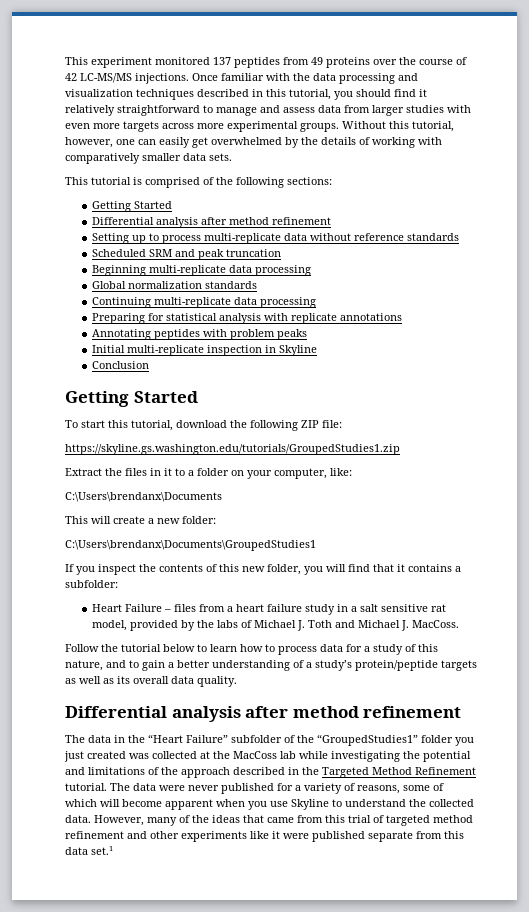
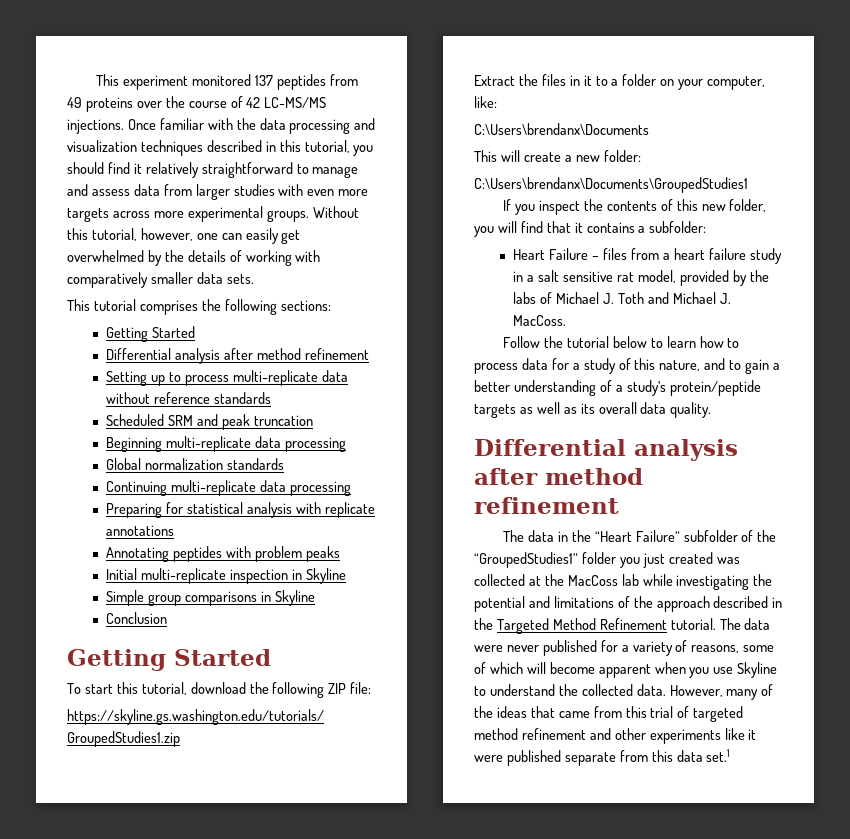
- This tutorial is comprised of the following sections:
+ This tutorial comprises the following sections:
+ Simple group comparisons in Skyline

